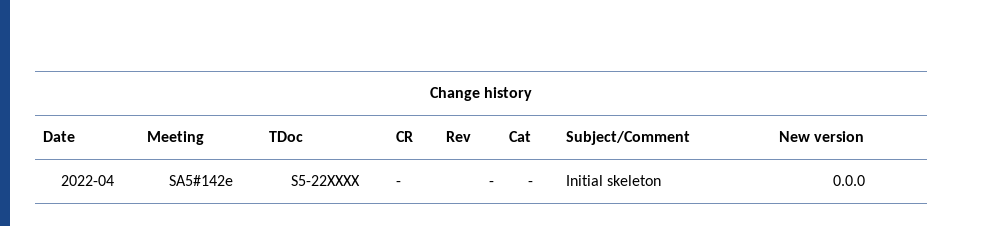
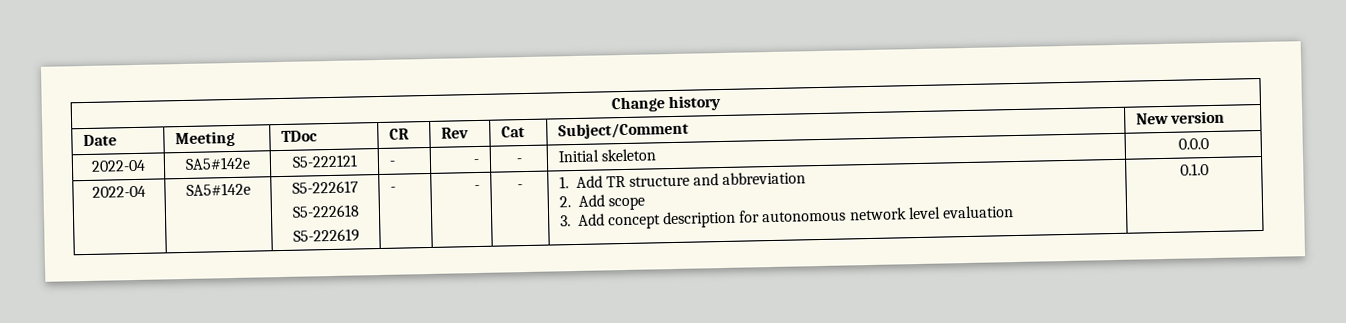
- 2022-04 | SA5#142e | S5-22XXXX | - | - | - | Initial skeleton | 0.0.0
+ 2022-04 | SA5#142e | S5-222121 | - | - | - | Initial skeleton | 0.0.0
+ 2022-04 | SA5#142e | S5-222617
+ S5-222618
+ S5-222619 | - | - | - | 1. Add TR structure and abbreviation
+ 2. Add scope
+ 3. Add concept description for autonomous network level evaluation | 0.1.0

